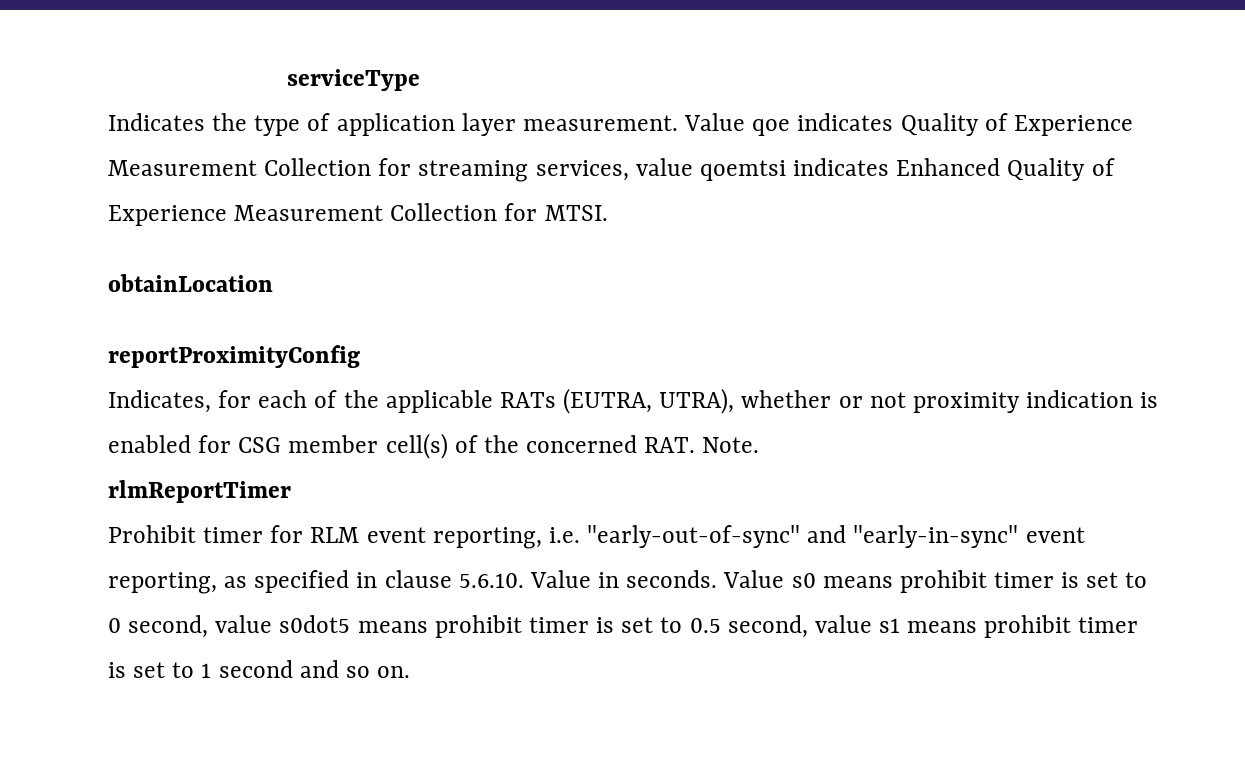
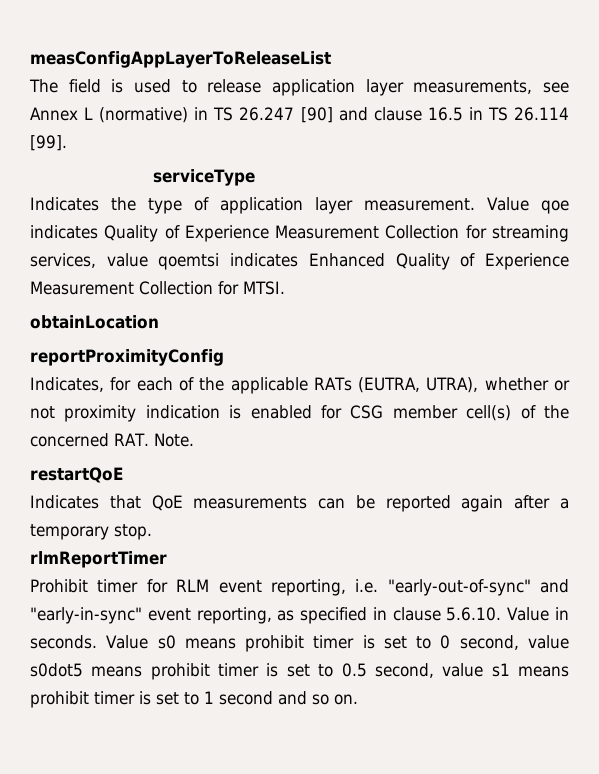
+ measConfigAppLayerToReleaseList
+ The field is used to release application layer measurements, see Annex L (normative) in TS 26.247 [90] and clause 16.5 in TS 26.114 [99].
+ restartQoE
+ Indicates that QoE measurements can be reported again after a temporary stop.

